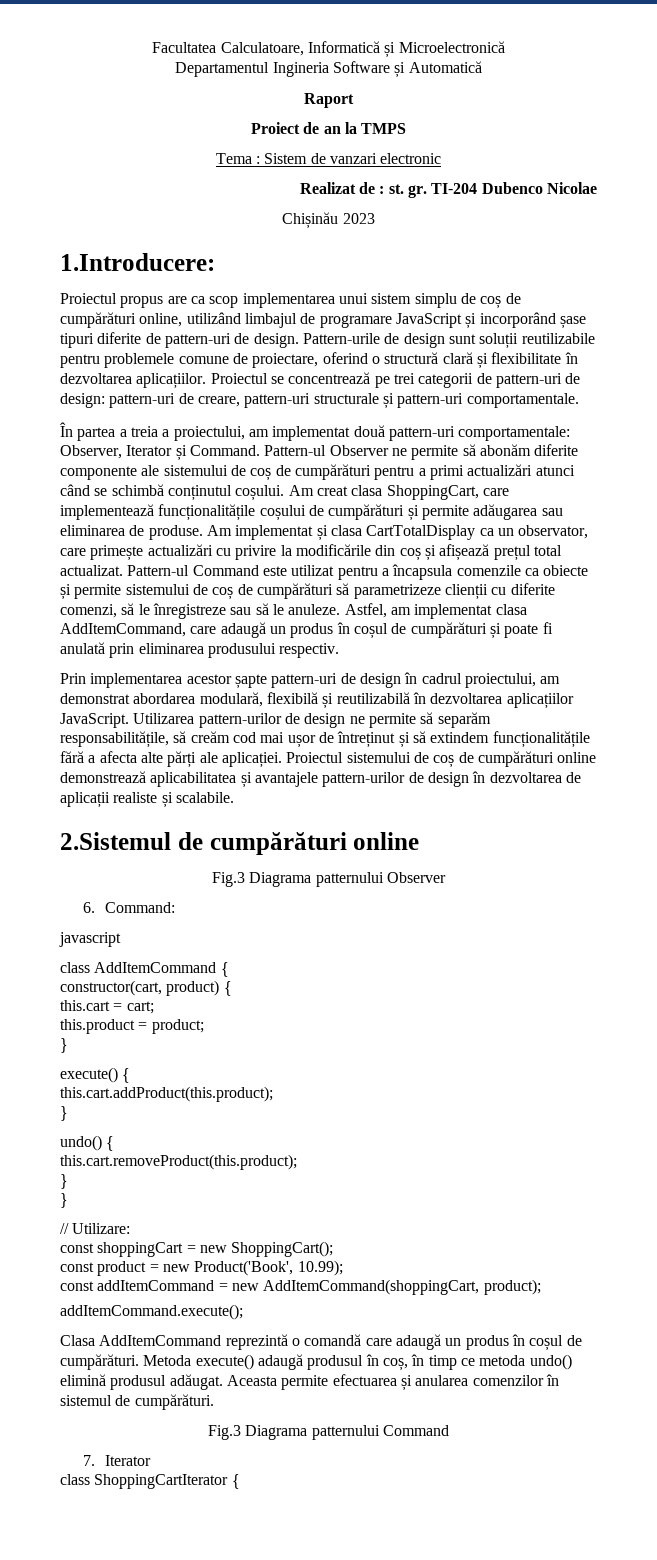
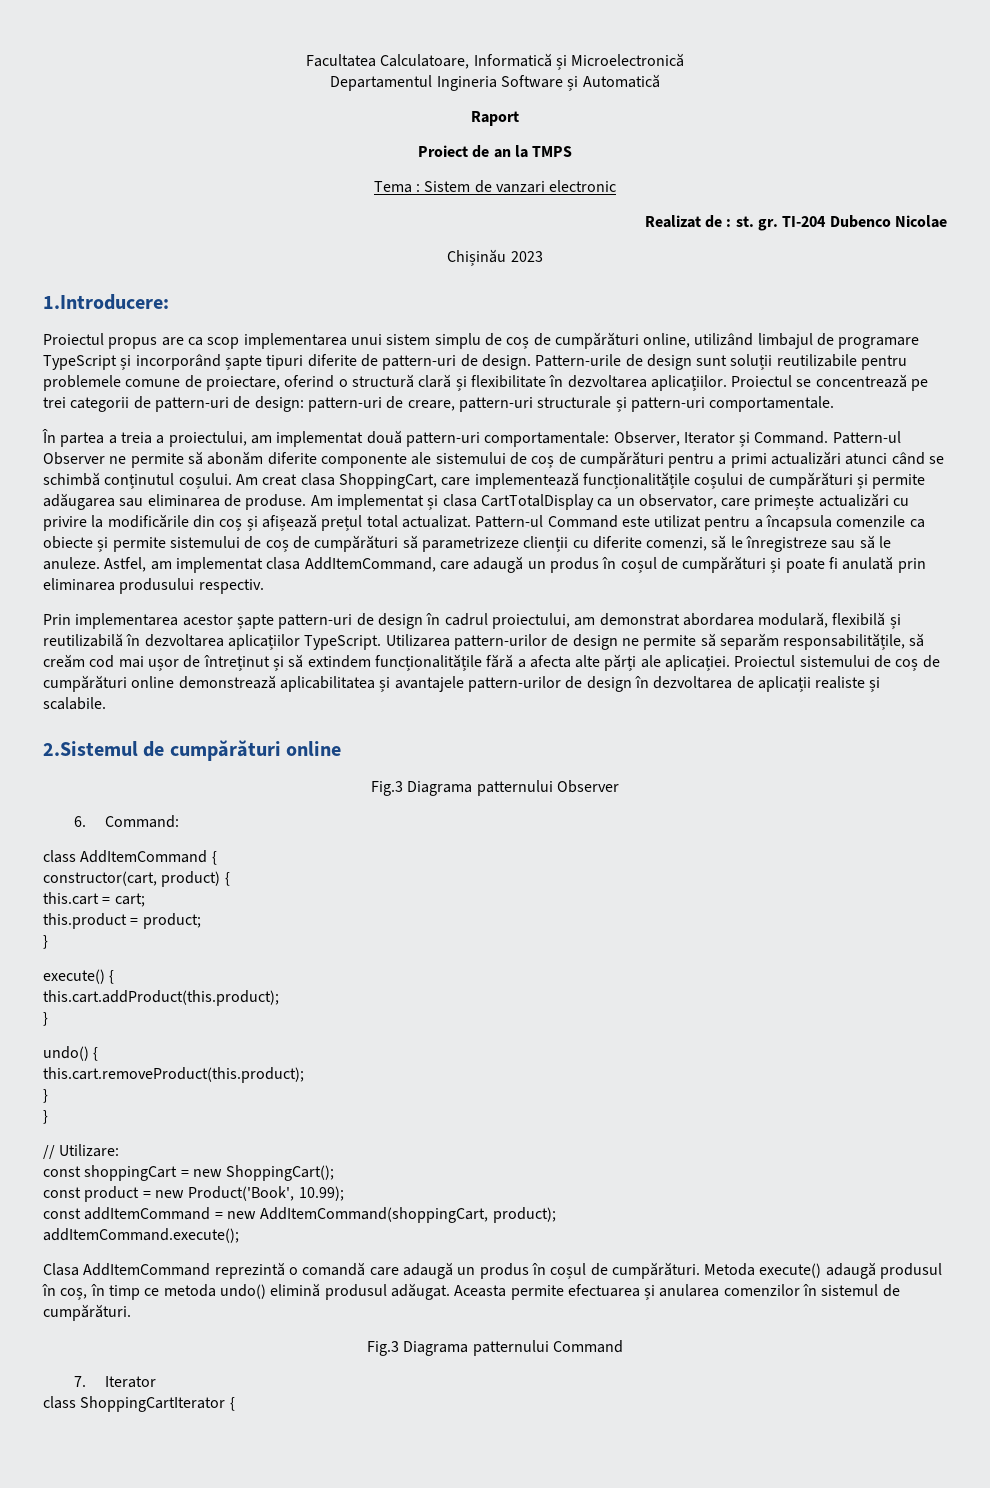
- Proiectul propus are ca scop implementarea unui sistem simplu de coș de cumpărături online, utilizând limbajul de programare JavaScript și incorporând șase tipuri diferite de pattern-uri de design.
+ Proiectul propus are ca scop implementarea unui sistem simplu de coș de cumpărături online, utilizând limbajul de programare TypeScript și incorporând șapte tipuri diferite de pattern-uri de design.
- Prin implementarea acestor șapte pattern-uri de design în cadrul proiectului, am demonstrat abordarea modulară, flexibilă și reutilizabilă în dezvoltarea aplicațiilor JavaScript.
+ Prin implementarea acestor șapte pattern-uri de design în cadrul proiectului, am demonstrat abordarea modulară, flexibilă și reutilizabilă în dezvoltarea aplicațiilor TypeScript.
- javascript

